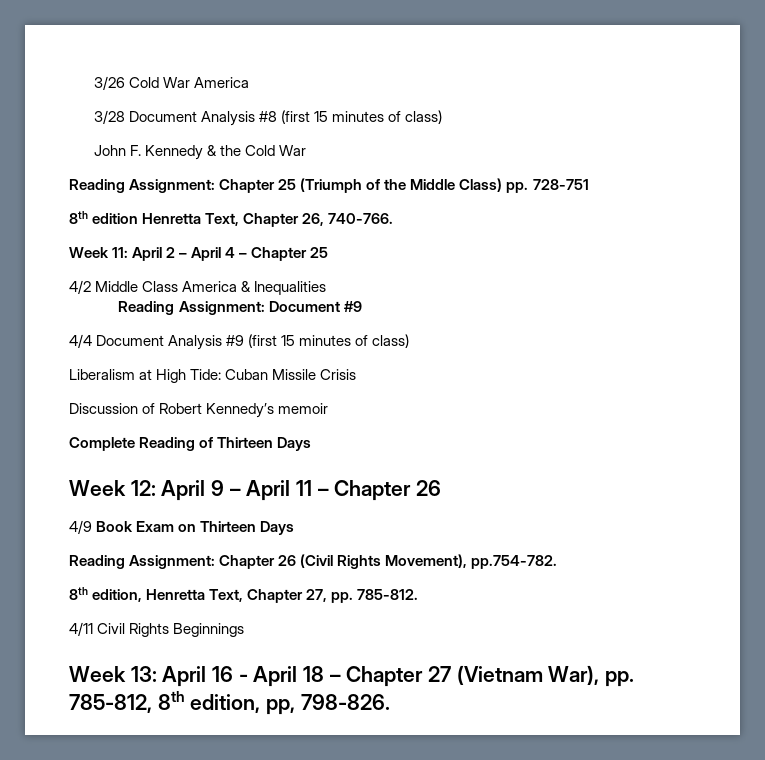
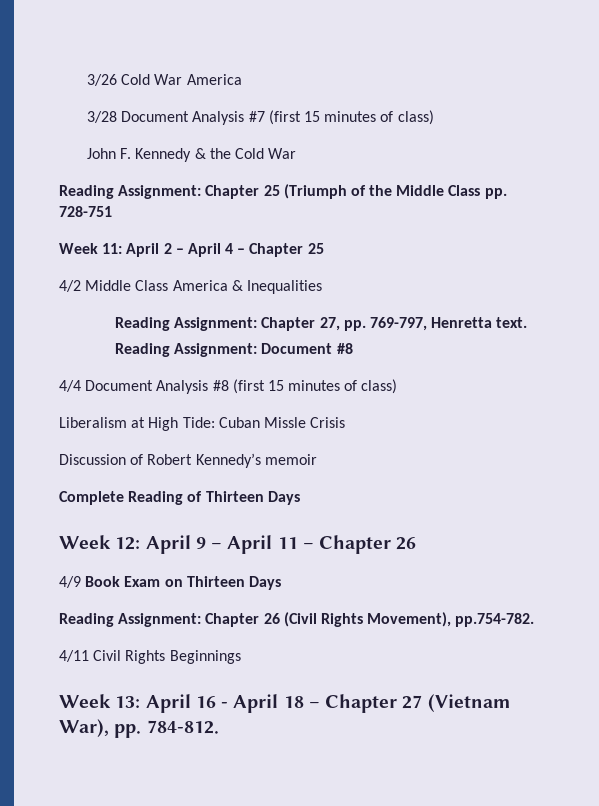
- 3/28 Document Analysis #8 (first 15 minutes of class)
+ 3/28 Document Analysis #7 (first 15 minutes of class)
- Reading Assignment: Chapter 25 (Triumph of the Middle Class) pp. 728-751
+ Reading Assignment: Chapter 25 (Triumph of the Middle Class pp. 728-751
- 8th edition Henretta Text, Chapter 26, 740-766.
+ Reading Assignment: Chapter 27, pp. 769-797, Henretta text.
- Reading Assignment: Document #9
+ Reading Assignment: Document #8
- 4/4 Document Analysis #9 (first 15 minutes of class)
+ 4/4 Document Analysis #8 (first 15 minutes of class)
- Liberalism at High Tide: Cuban Missile Crisis
+ Liberalism at High Tide: Cuban Missle Crisis
- 8th edition, Henretta Text, Chapter 27, pp. 785-812.
- Week 13: April 16 - April 18 – Chapter 27 (Vietnam War), pp. 785-812, 8th edition, pp, 798-826.
+ Week 13: April 16 - April 18 – Chapter 27 (Vietnam War), pp. 784-812.

